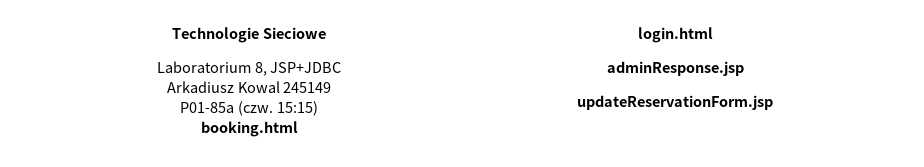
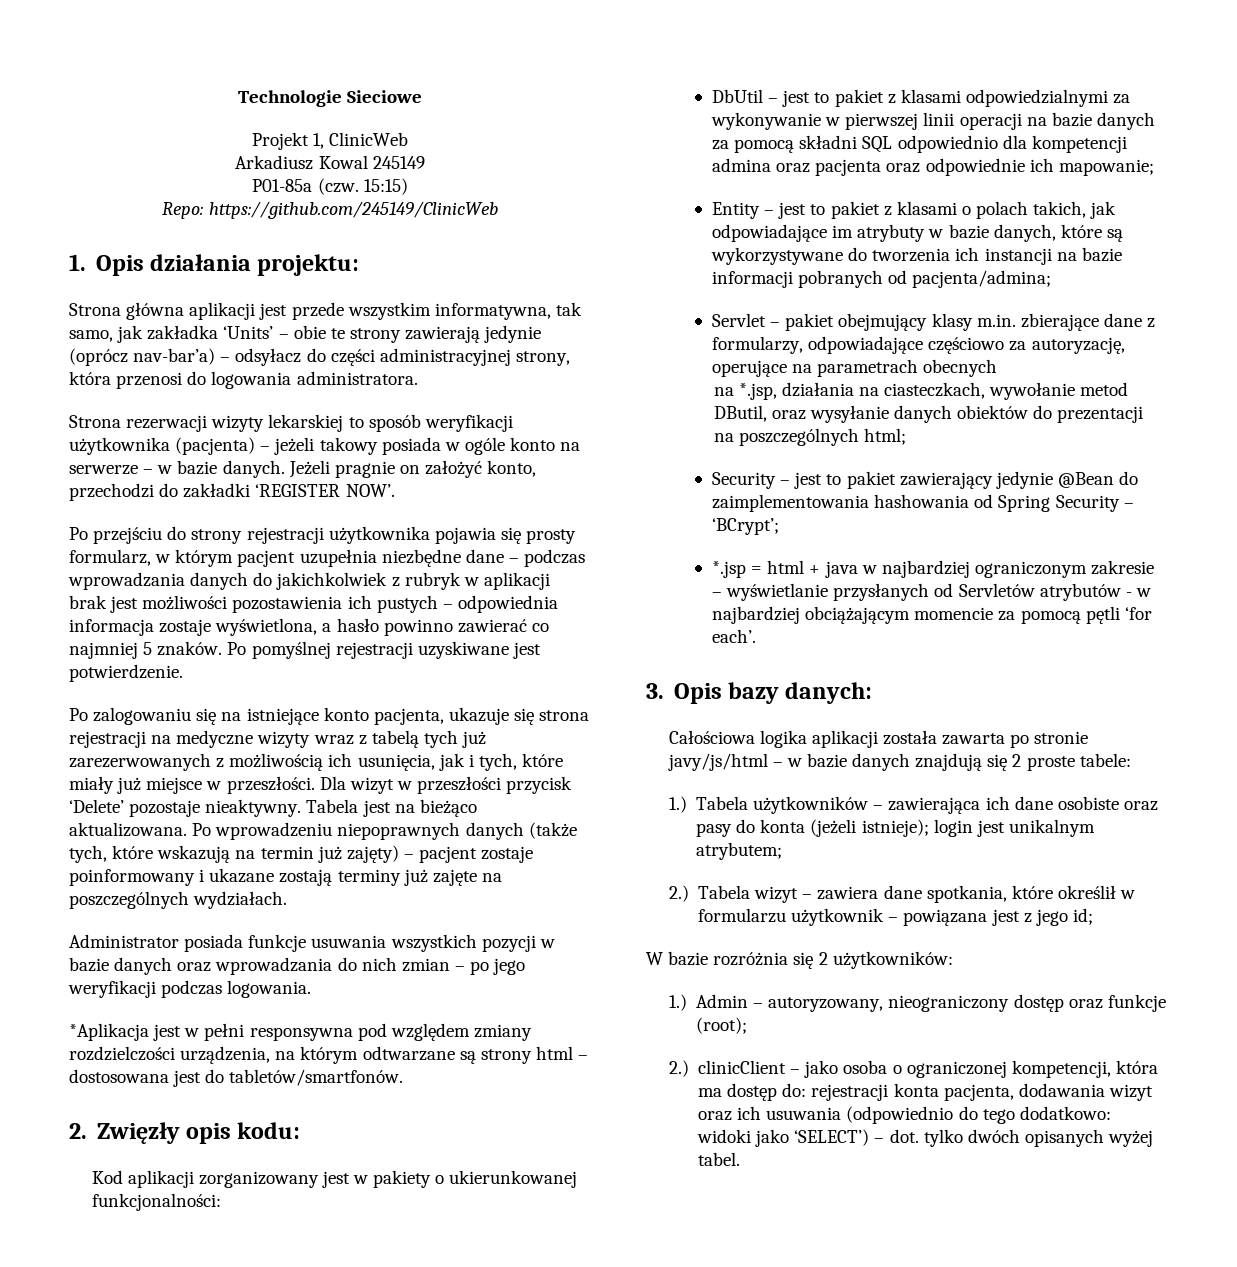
- Laboratorium 8, JSP+JDBC
+ Projekt 1, ClinicWeb
- booking.html
- login.html
- adminResponse.jsp
- updateReservationForm.jsp
+ Repo: https://github.com/245149/ClinicWeb
+ 1. Opis działania projektu:
+ Strona główna aplikacji jest przede wszystkim informatywna, tak samo, jak zakładka ‘Units’ – obie te strony zawierają jedynie (oprócz nav-bar’a) – odsyłacz do części administracyjnej strony, która przenosi do logowania administratora.
+ Strona rezerwacji wizyty lekarskiej to sposób weryfikacji użytkownika (pacjenta) – jeżeli takowy posiada w ogóle konto na serwerze – w bazie danych. Jeżeli pragnie on założyć konto, przechodzi do zakładki ‘REGISTER NOW’.
+ Po przejściu do strony rejestracji użytkownika pojawia się prosty formularz, w którym pacjent uzupełnia niezbędne dane – podczas wprowadzania danych do jakichkolwiek z rubryk w aplikacji brak jest możliwości pozostawienia ich pustych – odpowiednia informacja zostaje wyświetlona, a hasło powinno zawierać co najmniej 5 znaków. Po pomyślnej rejestracji uzyskiwane jest potwierdzenie.
+ Po zalogowaniu się na istniejące konto pacjenta, ukazuje się strona rejestracji na medyczne wizyty wraz z tabelą tych już zarezerwowanych z możliwością ich usunięcia, jak i tych, które miały już miejsce w przeszłości. Dla wizyt w przeszłości przycisk ‘Delete’ pozostaje nieaktywny. Tabela jest na bieżąco aktualizowana. Po wprowadzeniu niepoprawnych danych (także tych, które wskazują na termin już zajęty) – pacjent zostaje poinformowany i ukazane zostają terminy już zajęte na poszczególnych wydziałach.
+ Administrator posiada funkcje usuwania wszystkich pozycji w bazie danych oraz wprowadzania do nich zmian – po jego weryfikacji podczas logowania.
+ *Aplikacja jest w pełni responsywna pod względem zmiany rozdzielczości urządzenia, na którym odtwarzane są strony html – dostosowana jest do tabletów/smartfonów.
+ 2. Zwięzły opis kodu:
+ Kod aplikacji zorganizowany jest w pakiety o ukierunkowanej funkcjonalności:
+ DbUtil – jest to pakiet z klasami odpowiedzialnymi za wykonywanie w pierwszej linii operacji na bazie danych za pomocą składni SQL odpowiednio dla kompetencji admina oraz pacjenta oraz odpowiednie ich mapowanie;
+ Entity – jest to pakiet z klasami o polach takich, jak odpowiadające im atrybuty w bazie danych, które są wykorzystywane do tworzenia ich instancji na bazie informacji pobranych od pacjenta/admina;
+ Servlet – pakiet obejmujący klasy m.in. zbierające dane z formularzy, odpowiadające częściowo za autoryzację, operujące na parametrach obecnych
+ na *.jsp, działania na ciasteczkach, wywołanie metod DButil, oraz wysyłanie danych obiektów do prezentacji na poszczególnych html;
+ Security – jest to pakiet zawierający jedynie @Bean do zaimplementowania hashowania od Spring Security – ‘BCrypt’;
+ *.jsp = html + java w najbardziej ograniczonym zakresie – wyświetlanie przysłanych od Servletów atrybutów - w najbardziej obciążającym momencie za pomocą pętli ‘for each’.
+ 3. Opis bazy danych:
+ Całościowa logika aplikacji została zawarta po stronie javy/js/html – w bazie danych znajdują się 2 proste tabele:
+ 1.) Tabela użytkowników – zawierająca ich dane osobiste oraz pasy do konta (jeżeli istnieje); login jest unikalnym atrybutem;
+ 2.) Tabela wizyt – zawiera dane spotkania, które określił w formularzu użytkownik – powiązana jest z jego id;
+ W bazie rozróżnia się 2 użytkowników:
+ 1.) Admin – autoryzowany, nieograniczony dostęp oraz funkcje (root);
+ 2.) clinicClient – jako osoba o ograniczonej kompetencji, która ma dostęp do: rejestracji konta pacjenta, dodawania wizyt oraz ich usuwania (odpowiednio do tego dodatkowo: widoki jako ‘SELECT’) – dot. tylko dwóch opisanych wyżej tabel.

